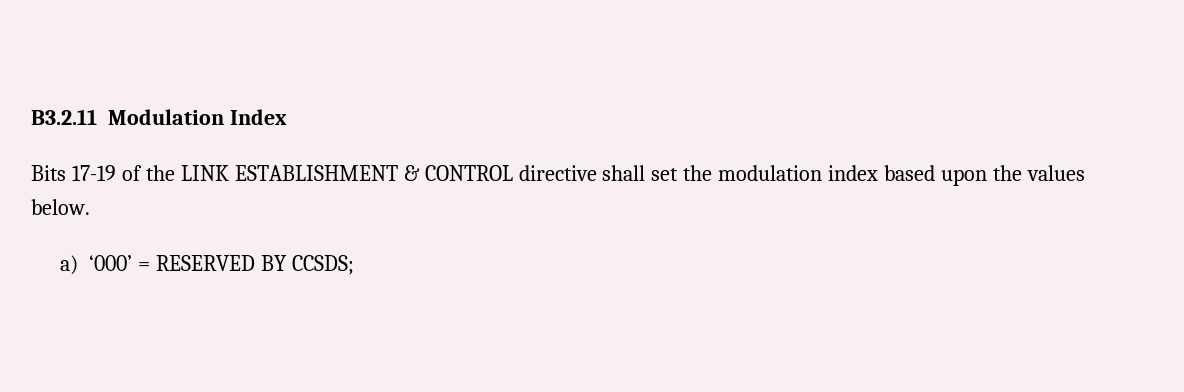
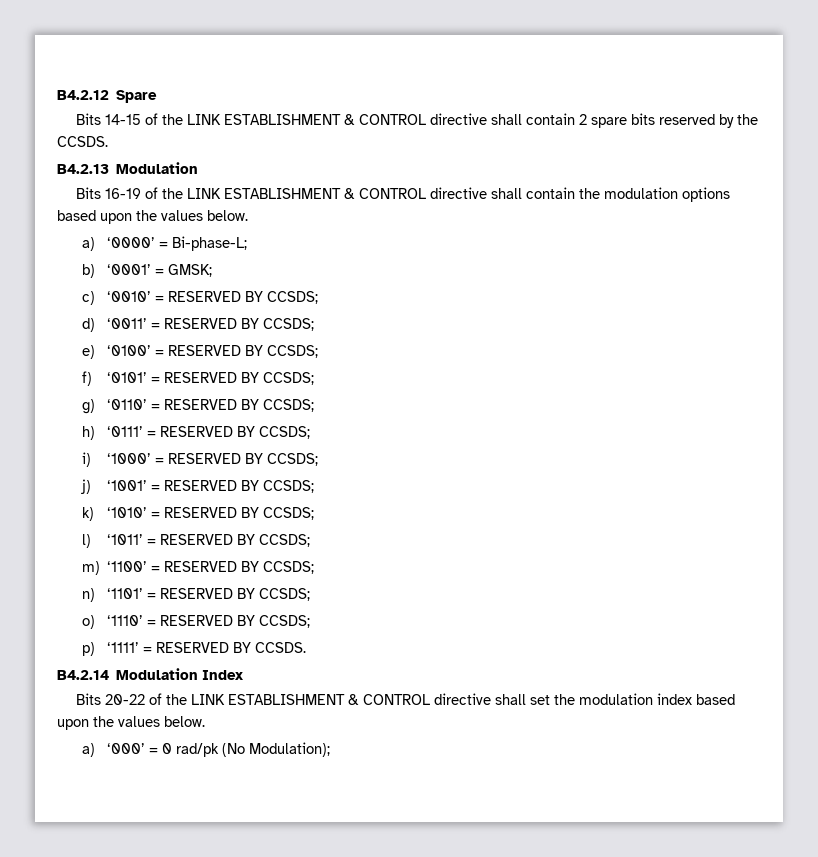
- B3.2.11 Modulation Index
+ B4.2.12 Spare
+ Bits 14-15 of the LINK ESTABLISHMENT & CONTROL directive shall contain 2 spare bits reserved by the CCSDS.
+ B4.2.13 Modulation
+ Bits 16-19 of the LINK ESTABLISHMENT & CONTROL directive shall contain the modulation options based upon the values below.
+ a) ‘0000’ = Bi-phase-L;
+ b) ‘0001’ = GMSK;
+ c) ‘0010’ = RESERVED BY CCSDS;
+ d) ‘0011’ = RESERVED BY CCSDS;
+ e) ‘0100’ = RESERVED BY CCSDS;
+ f) ‘0101’ = RESERVED BY CCSDS;
+ g) ‘0110’ = RESERVED BY CCSDS;
+ h) ‘0111’ = RESERVED BY CCSDS;
+ i) ‘1000’ = RESERVED BY CCSDS;
+ j) ‘1001’ = RESERVED BY CCSDS;
+ k) ‘1010’ = RESERVED BY CCSDS;
+ l) ‘1011’ = RESERVED BY CCSDS;
+ m) ‘1100’ = RESERVED BY CCSDS;
+ n) ‘1101’ = RESERVED BY CCSDS;
+ o) ‘1110’ = RESERVED BY CCSDS;
+ p) ‘1111’ = RESERVED BY CCSDS.
+ B4.2.14 Modulation Index
- Bits 17-19 of the LINK ESTABLISHMENT & CONTROL directive shall set the modulation index based upon the values below.
+ Bits 20-22 of the LINK ESTABLISHMENT & CONTROL directive shall set the modulation index based upon the values below.
- a) ‘000’ = RESERVED BY CCSDS;
+ a) ‘000’ = 0 rad/pk (No Modulation);

